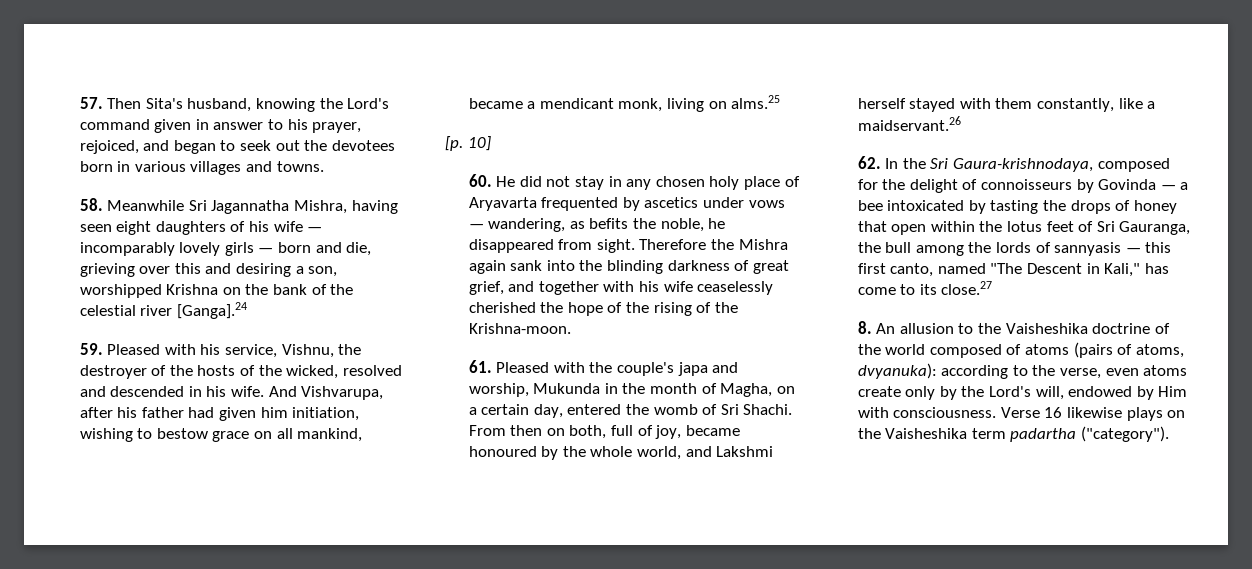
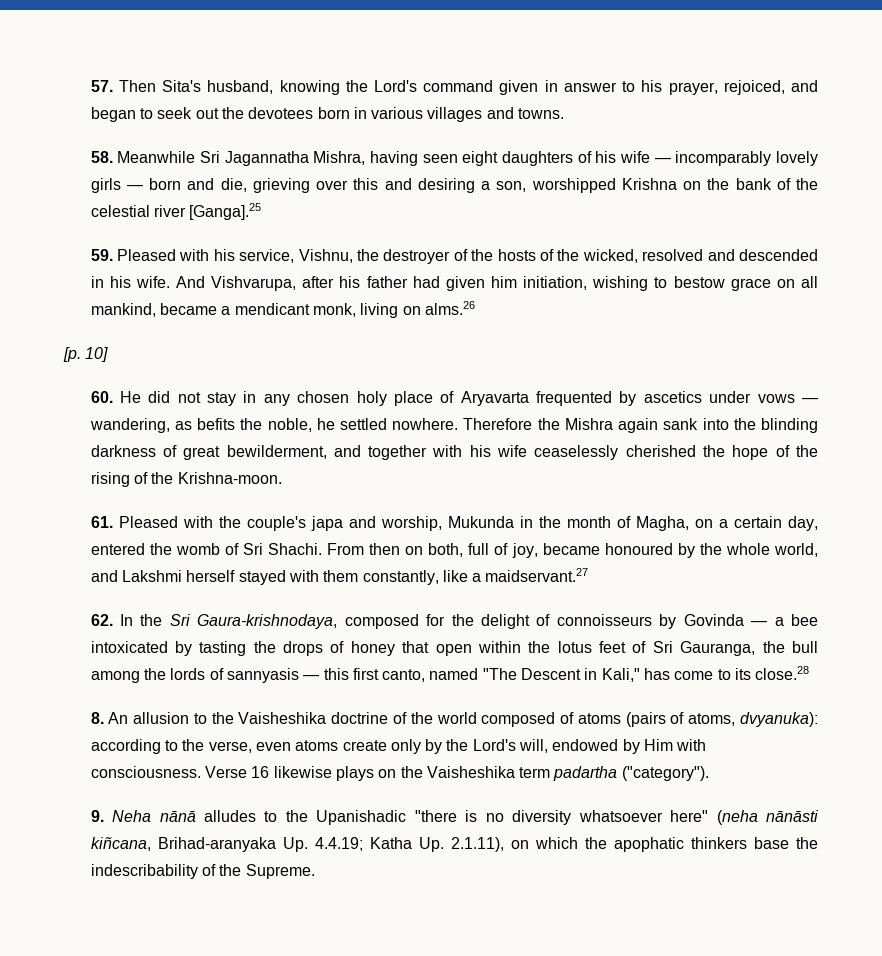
- 58. Meanwhile Sri Jagannatha Mishra, having seen eight daughters of his wife — incomparably lovely girls — born and die, grieving over this and desiring a son, worshipped Krishna on the bank of the celestial river [Ganga].24
+ 58. Meanwhile Sri Jagannatha Mishra, having seen eight daughters of his wife — incomparably lovely girls — born and die, grieving over this and desiring a son, worshipped Krishna on the bank of the celestial river [Ganga].25
- And Vishvarupa, after his father had given him initiation, wishing to bestow grace on all mankind, became a mendicant monk, living on alms.25
+ And Vishvarupa, after his father had given him initiation, wishing to bestow grace on all mankind, became a mendicant monk, living on alms.26
- 60. He did not stay in any chosen holy place of Aryavarta frequented by ascetics under vows — wandering, as befits the noble, he disappeared from sight.
+ 60. He did not stay in any chosen holy place of Aryavarta frequented by ascetics under vows — wandering, as befits the noble, he settled nowhere.
- Therefore the Mishra again sank into the blinding darkness of great grief, and together with his wife ceaselessly cherished the hope of the rising of the Krishna-moon.
+ Therefore the Mishra again sank into the blinding darkness of great bewilderment, and together with his wife ceaselessly cherished the hope of the rising of the Krishna-moon.
- From then on both, full of joy, became honoured by the whole world, and Lakshmi herself stayed with them constantly, like a maidservant.26
+ From then on both, full of joy, became honoured by the whole world, and Lakshmi herself stayed with them constantly, like a maidservant.27
- 62. In the Sri Gaura-krishnodaya, composed for the delight of connoisseurs by Govinda — a bee intoxicated by tasting the drops of honey that open within the lotus feet of Sri Gauranga, the bull among the lords of sannyasis — this first canto, named "The Descent in Kali," has come to its close.27
+ 62. In the Sri Gaura-krishnodaya, composed for the delight of connoisseurs by Govinda — a bee intoxicated by tasting the drops of honey that open within the lotus feet of Sri Gauranga, the bull among the lords of sannyasis — this first canto, named "The Descent in Kali," has come to its close.28
+ 9. Neha nānā alludes to the Upanishadic "there is no diversity whatsoever here" (neha nānāsti kiñcana, Brihad-aranyaka Up. 4.4.19; Katha Up. 2.1.11), on which the apophatic thinkers base the indescribability of the Supreme.

